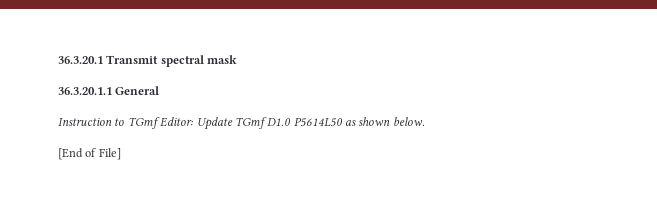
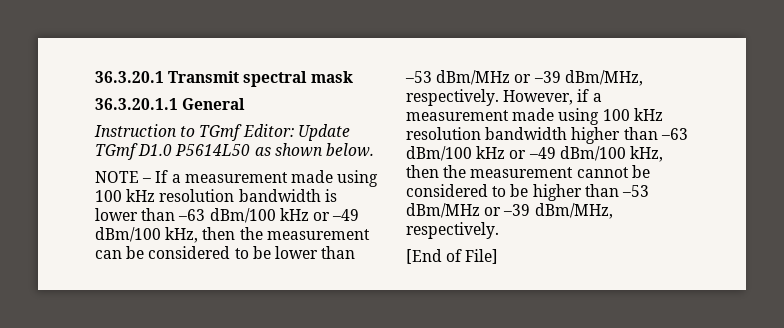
+ NOTE – If a measurement made using 100 kHz resolution bandwidth is lower than –63 dBm/100 kHz or –49 dBm/100 kHz, then the measurement can be considered to be lower than –53 dBm/MHz or –39 dBm/MHz, respectively. However, if a measurement made using 100 kHz resolution bandwidth higher than –63 dBm/100 kHz or –49 dBm/100 kHz, then the measurement cannot be considered to be higher than –53 dBm/MHz or –39 dBm/MHz, respectively.

